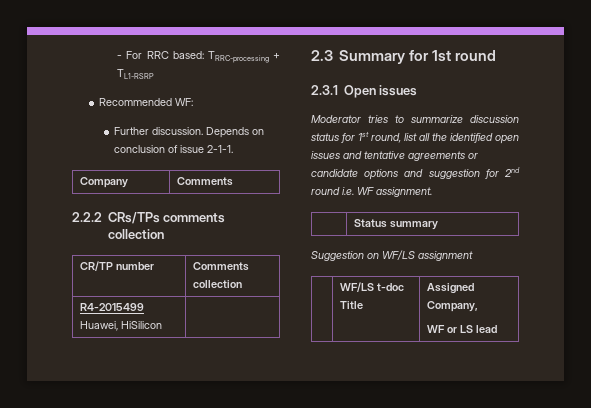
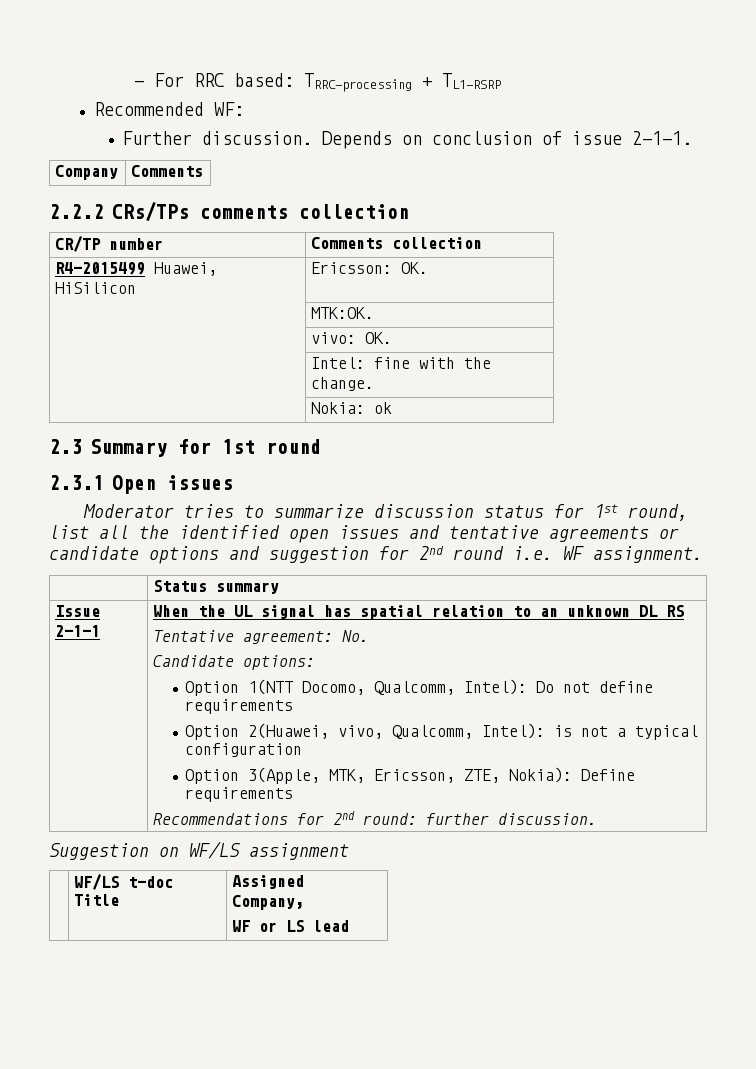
- R4-2015499 Huawei, HiSilicon |
+ R4-2015499 Huawei, HiSilicon | Ericsson: OK.
+ | MTK:OK.
+ | vivo: OK.
+ | Intel: fine with the change.
+ | Nokia: ok
+ Issue 2-1-1 | When the UL signal has spatial relation to an unknown DL RS
+ Tentative agreement: No.
+ Candidate options:
+ Option 1(NTT Docomo, Qualcomm, Intel): Do not define requirements
+ Option 2(Huawei, vivo, Qualcomm, Intel): is not a typical configuration
+ Option 3(Apple, MTK, Ericsson, ZTE, Nokia): Define requirements
+ Recommendations for 2nd round: further discussion.

